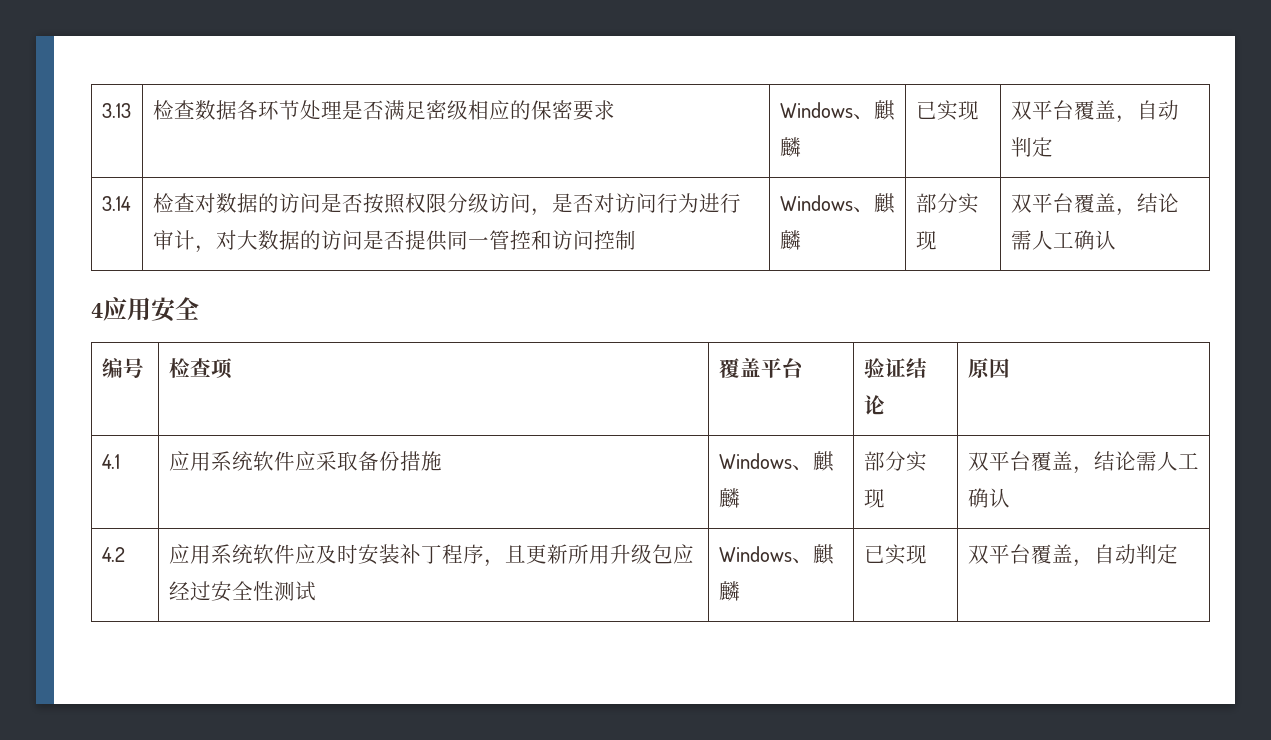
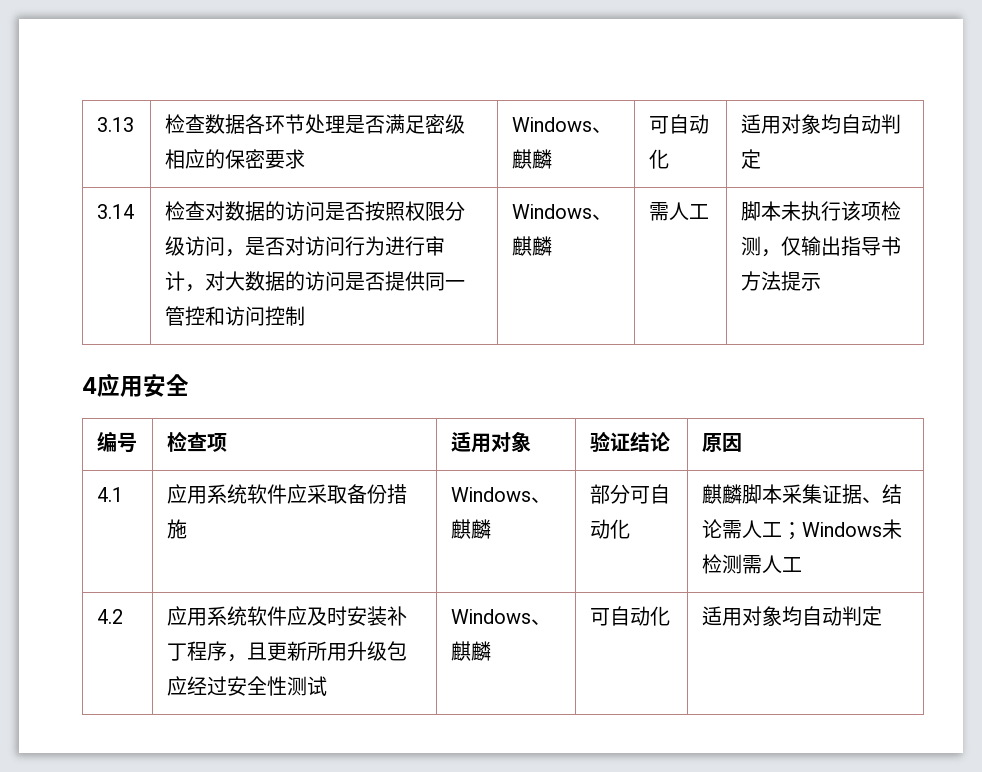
- 3.13 | 检查数据各环节处理是否满足密级相应的保密要求 | Windows、麒麟 | 已实现 | 双平台覆盖，自动判定
+ 3.13 | 检查数据各环节处理是否满足密级相应的保密要求 | Windows、麒麟 | 可自动化 | 适用对象均自动判定
- 检查对数据的访问是否按照权限分级访问，是否对访问行为进行审计，对大数据的访问是否提供同一管控和访问控制 | Windows、麒麟 | 部分实现 | 双平台覆盖，结论需人工确认
+ 检查对数据的访问是否按照权限分级访问，是否对访问行为进行审计，对大数据的访问是否提供同一管控和访问控制 | Windows、麒麟 | 需人工 | 脚本未执行该项检测，仅输出指导书方法提示
- 编号 | 检查项 | 覆盖平台 | 验证结论 | 原因
+ 编号 | 检查项 | 适用对象 | 验证结论 | 原因
- 4.1 | 应用系统软件应采取备份措施 | Windows、麒麟 | 部分实现 | 双平台覆盖，结论需人工确认
+ 4.1 | 应用系统软件应采取备份措施 | Windows、麒麟 | 部分可自动化 | 麒麟脚本采集证据、结论需人工；Windows未检测需人工
- 4.2 | 应用系统软件应及时安装补丁程序，且更新所用升级包应经过安全性测试 | Windows、麒麟 | 已实现 | 双平台覆盖，自动判定
+ 4.2 | 应用系统软件应及时安装补丁程序，且更新所用升级包应经过安全性测试 | Windows、麒麟 | 可自动化 | 适用对象均自动判定

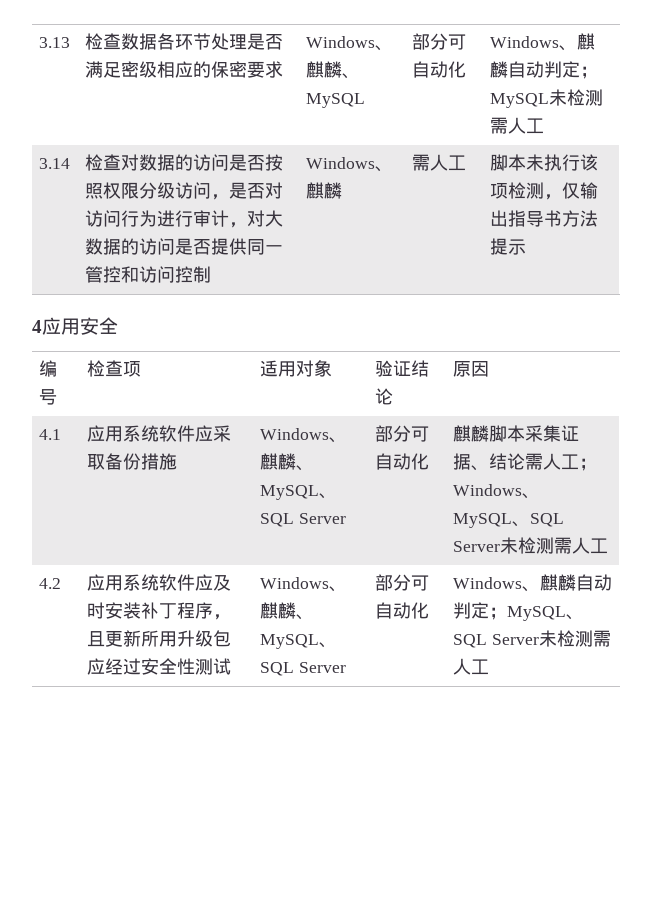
- 3.13 | 检查数据各环节处理是否满足密级相应的保密要求 | Windows、麒麟 | 可自动化 | 适用对象均自动判定
+ 3.13 | 检查数据各环节处理是否满足密级相应的保密要求 | Windows、麒麟、MySQL | 部分可自动化 | Windows、麒麟自动判定；MySQL未检测需人工
- 4.1 | 应用系统软件应采取备份措施 | Windows、麒麟 | 部分可自动化 | 麒麟脚本采集证据、结论需人工；Windows未检测需人工
+ 4.1 | 应用系统软件应采取备份措施 | Windows、麒麟、MySQL、SQL Server | 部分可自动化 | 麒麟脚本采集证据、结论需人工；Windows、MySQL、SQL Server未检测需人工
- 4.2 | 应用系统软件应及时安装补丁程序，且更新所用升级包应经过安全性测试 | Windows、麒麟 | 可自动化 | 适用对象均自动判定
+ 4.2 | 应用系统软件应及时安装补丁程序，且更新所用升级包应经过安全性测试 | Windows、麒麟、MySQL、SQL Server | 部分可自动化 | Windows、麒麟自动判定；MySQL、SQL Server未检测需人工

